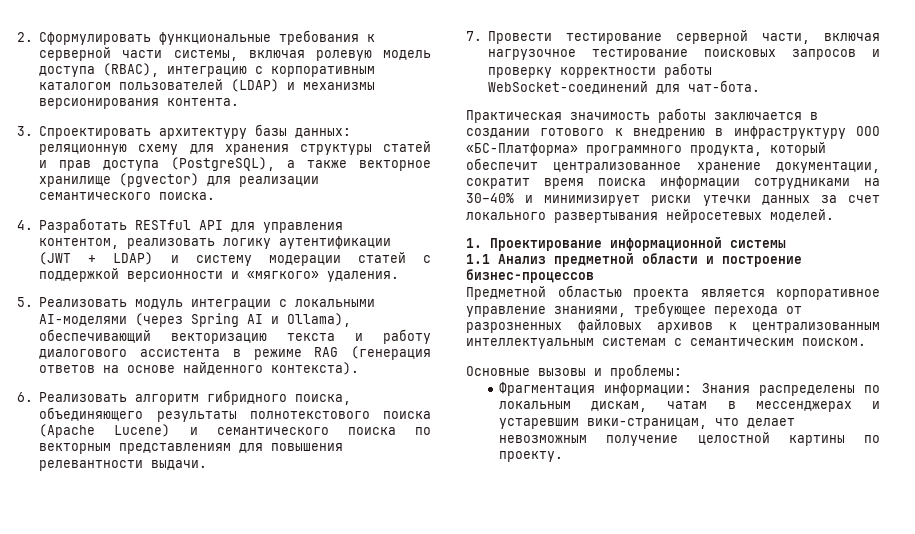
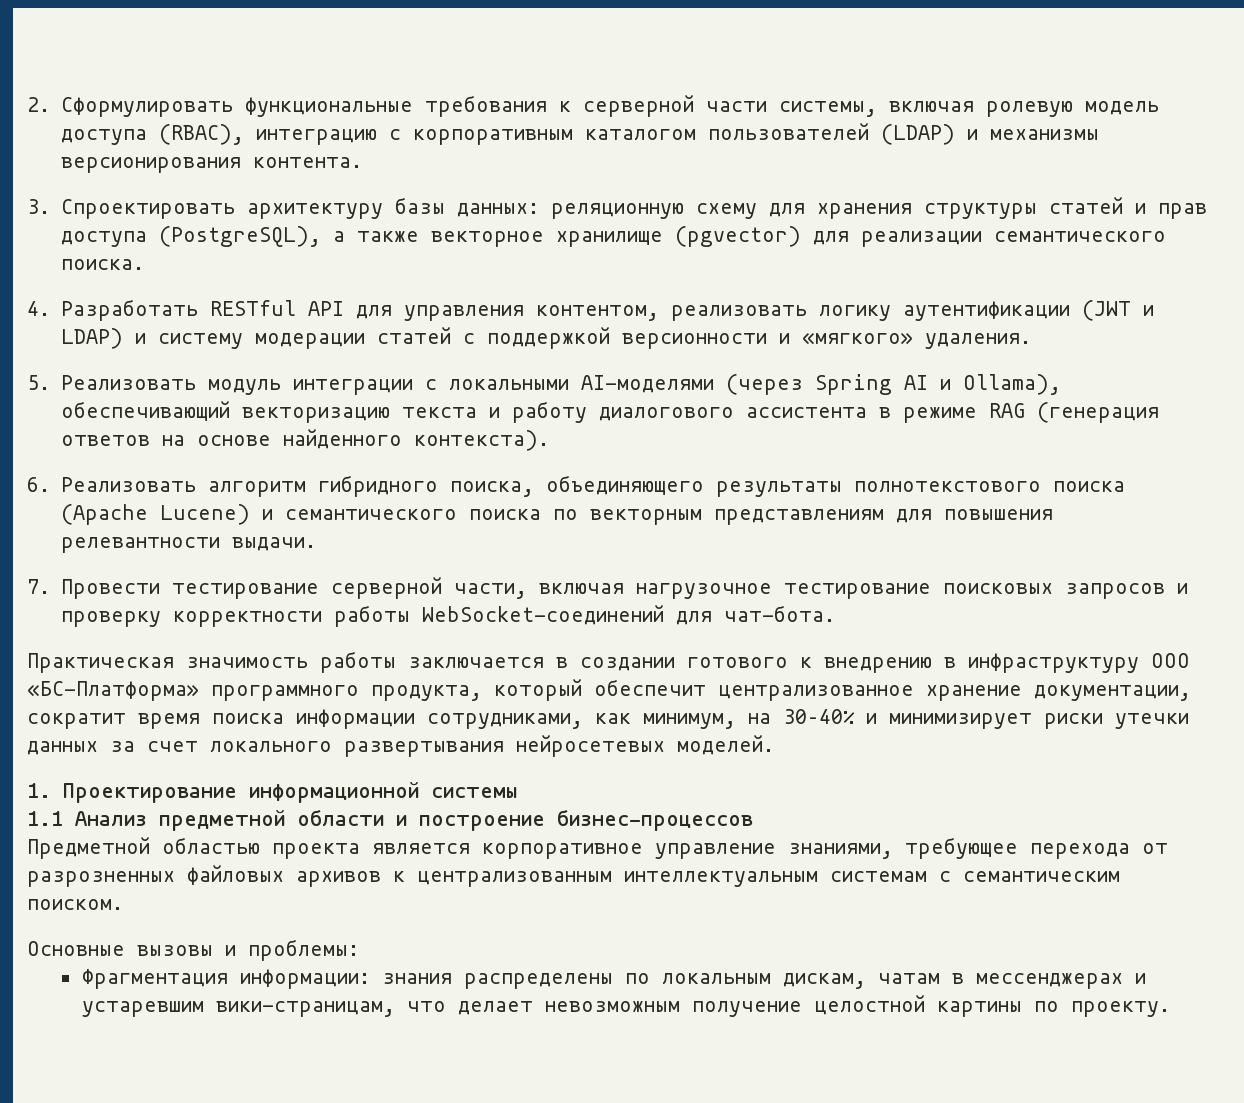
- 4. Разработать RESTful API для управления контентом, реализовать логику аутентификации (JWT + LDAP) и систему модерации статей с поддержкой версионности и «мягкого» удаления.
+ 4. Разработать RESTful API для управления контентом, реализовать логику аутентификации (JWT и LDAP) и систему модерации статей с поддержкой версионности и «мягкого» удаления.
- Практическая значимость работы заключается в создании готового к внедрению в инфраструктуру ООО «БС-Платформа» программного продукта, который обеспечит централизованное хранение документации, сократит время поиска информации сотрудниками на 30–40% и минимизирует риски утечки данных за счет локального развертывания нейросетевых моделей.
+ Практическая значимость работы заключается в создании готового к внедрению в инфраструктуру ООО «БС-Платформа» программного продукта, который обеспечит централизованное хранение документации, сократит время поиска информации сотрудниками, как минимум, на 30–40% и минимизирует риски утечки данных за счет локального развертывания нейросетевых моделей.
- Фрагментация информации: Знания распределены по локальным дискам, чатам в мессенджерах и устаревшим вики-страницам, что делает невозможным получение целостной картины по проекту.
+ Фрагментация информации: знания распределены по локальным дискам, чатам в мессенджерах и устаревшим вики-страницам, что делает невозможным получение целостной картины по проекту.

